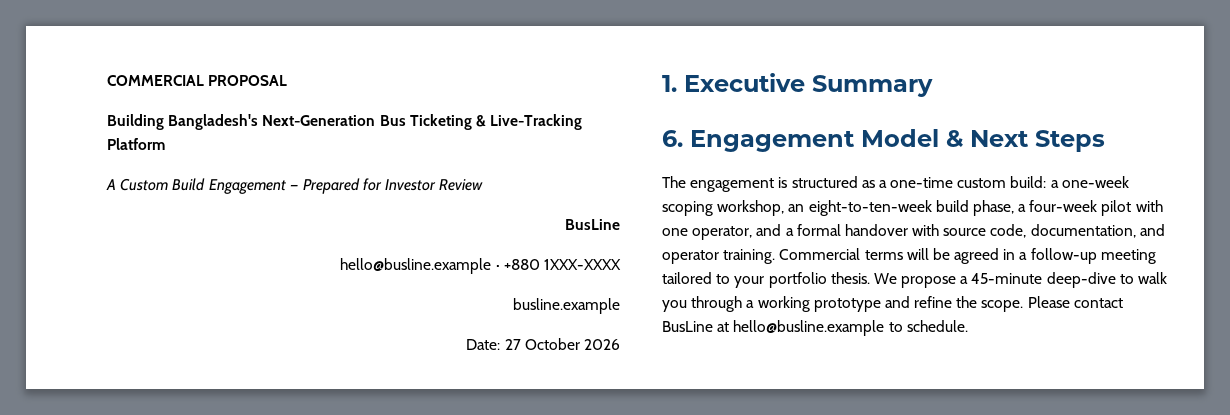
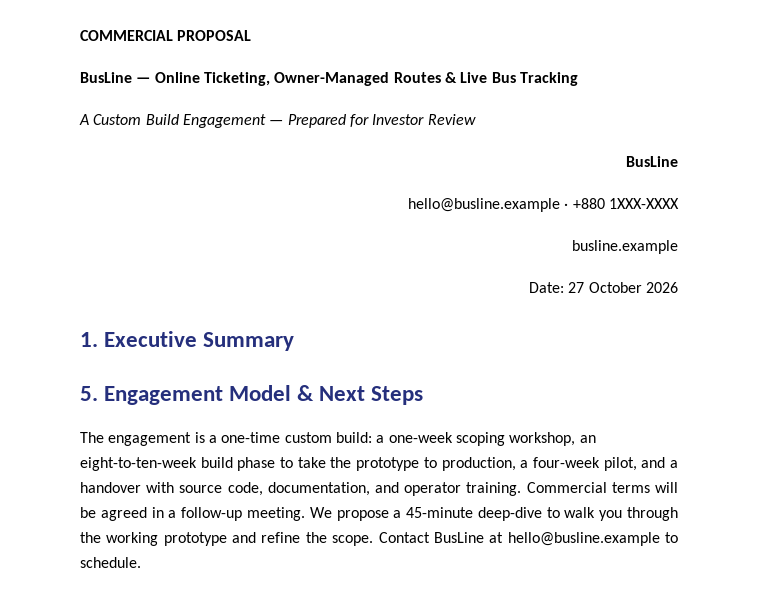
- Building Bangladesh's Next-Generation Bus Ticketing & Live-Tracking Platform
+ BusLine — Online Ticketing, Owner-Managed Routes & Live Bus Tracking
- 6. Engagement Model & Next Steps
+ 5. Engagement Model & Next Steps
- The engagement is structured as a one-time custom build: a one-week scoping workshop, an eight-to-ten-week build phase, a four-week pilot with one operator, and a formal handover with source code, documentation, and operator training.
+ The engagement is a one-time custom build: a one-week scoping workshop, an eight-to-ten-week build phase to take the prototype to production, a four-week pilot, and a handover with source code, documentation, and operator training.
- Commercial terms will be agreed in a follow-up meeting tailored to your portfolio thesis.
+ Commercial terms will be agreed in a follow-up meeting.
- We propose a 45-minute deep-dive to walk you through a working prototype and refine the scope.
+ We propose a 45-minute deep-dive to walk you through the working prototype and refine the scope.
- Please contact BusLine at hello@busline.example to schedule.
+ Contact BusLine at hello@busline.example to schedule.

